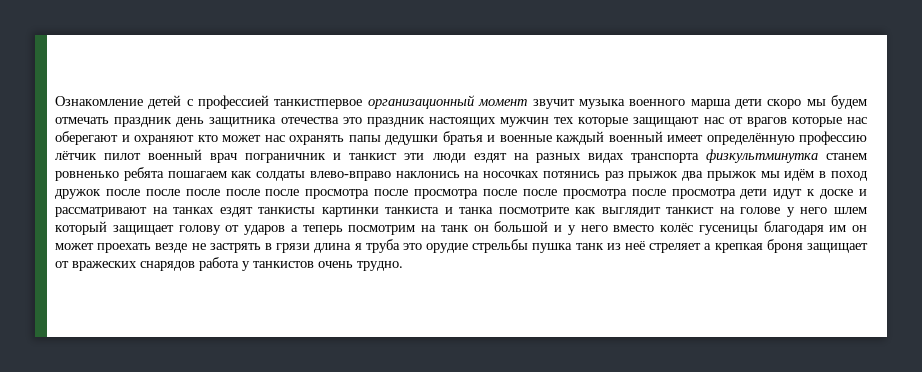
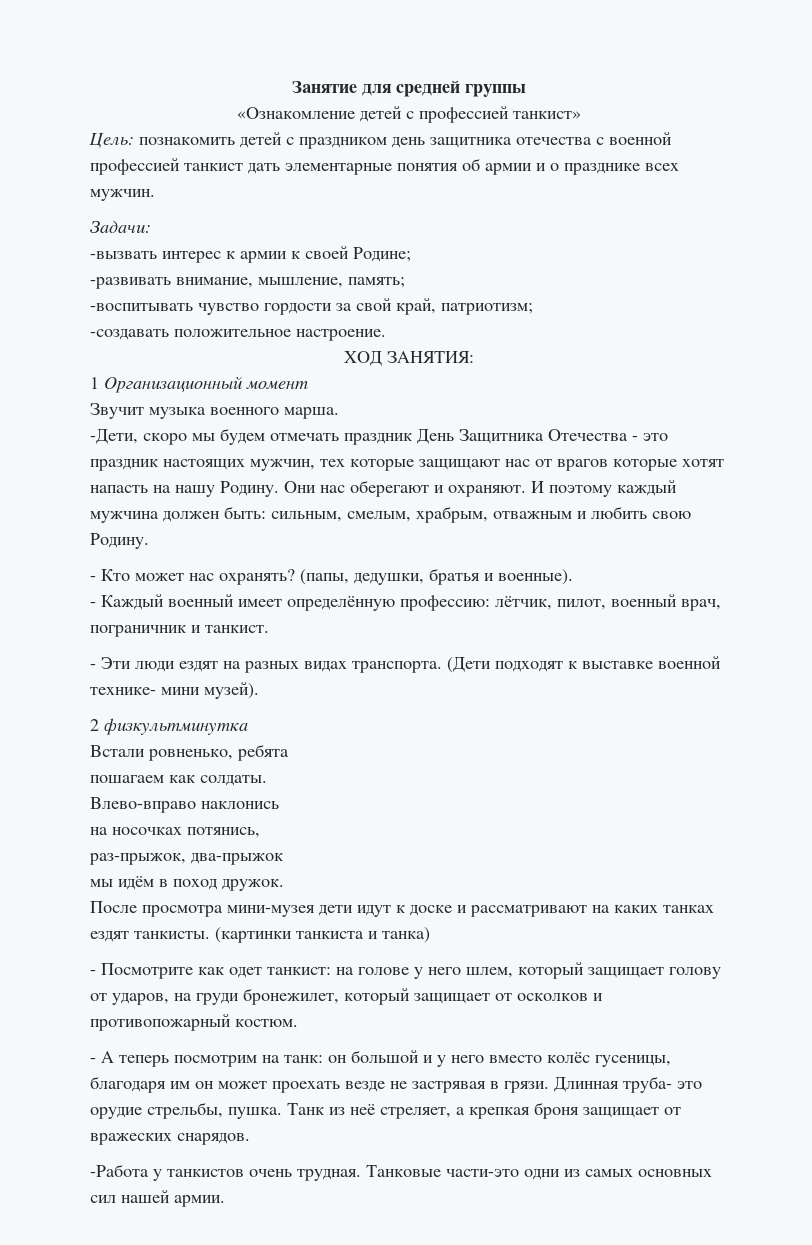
- Ознакомление детей с профессией танкистпервое организационный момент звучит музыка военного марша дети скоро мы будем отмечать праздник день защитника отечества это праздник настоящих мужчин тех которые защищают нас от врагов которые нас оберегают и охраняют кто может нас охранять папы дедушки братья и военные каждый военный имеет определённую профессию лётчик пилот военный врач пограничник и танкист эти люди ездят на разных видах транспорта физкультминутка станем ровненько ребята пошагаем как солдаты влево-вправо наклонись на носочках потянись раз прыжок два прыжок мы идём в поход дружок после после после после после просмотра после просмотра после после просмотра после просмотра дети идут к доске и рассматривают на танках ездят танкисты картинки танкиста и танка посмотрите как выглядит танкист на голове у него шлем который защищает голову от ударов а теперь посмотрим на танк он большой и у него вместо колёс гусеницы благодаря им он может проехать везде не застрять в грязи длина я труба это орудие стрельбы пушка танк из неё стреляет а крепкая броня защищает от вражеских снарядов работа у танкистов очень трудно.
+ Занятие для средней группы
+ «Ознакомление детей с профессией танкист»
+ Цель: познакомить детей с праздником день защитника отечества с военной профессией танкист дать элементарные понятия об армии и о празднике всех мужчин.
+ Задачи:
+ -вызвать интерес к армии к своей Родине;
+ -развивать внимание, мышление, память;
+ -воспитывать чувство гордости за свой край, патриотизм;
+ -создавать положительное настроение.
+ ХОД ЗАНЯТИЯ:
+ 1 Организационный момент
+ Звучит музыка военного марша.
+ -Дети, скоро мы будем отмечать праздник День Защитника Отечества - это праздник настоящих мужчин, тех которые защищают нас от врагов которые хотят напасть на нашу Родину. Они нас оберегают и охраняют. И поэтому каждый мужчина должен быть: сильным, смелым, храбрым, отважным и любить свою Родину.
+ - Кто может нас охранять? (папы, дедушки, братья и военные).
+ - Каждый военный имеет определённую профессию: лётчик, пилот, военный врач, пограничник и танкист.
+ - Эти люди ездят на разных видах транспорта. (Дети подходят к выставке военной технике- мини музей).
+ 2 физкультминутка
+ Встали ровненько, ребята
+ пошагаем как солдаты.
+ Влево-вправо наклонись
+ на носочках потянись,
+ раз-прыжок, два-прыжок
+ мы идём в поход дружок.
+ После просмотра мини-музея дети идут к доске и рассматривают на каких танках ездят танкисты. (картинки танкиста и танка)
+ - Посмотрите как одет танкист: на голове у него шлем, который защищает голову от ударов, на груди бронежилет, который защищает от осколков и противопожарный костюм.
+ - А теперь посмотрим на танк: он большой и у него вместо колёс гусеницы, благодаря им он может проехать везде не застрявая в грязи. Длинная труба- это орудие стрельбы, пушка. Танк из неё стреляет, а крепкая броня защищает от вражеских снарядов.
+ -Работа у танкистов очень трудная. Танковые части-это одни из самых основных сил нашей армии.

